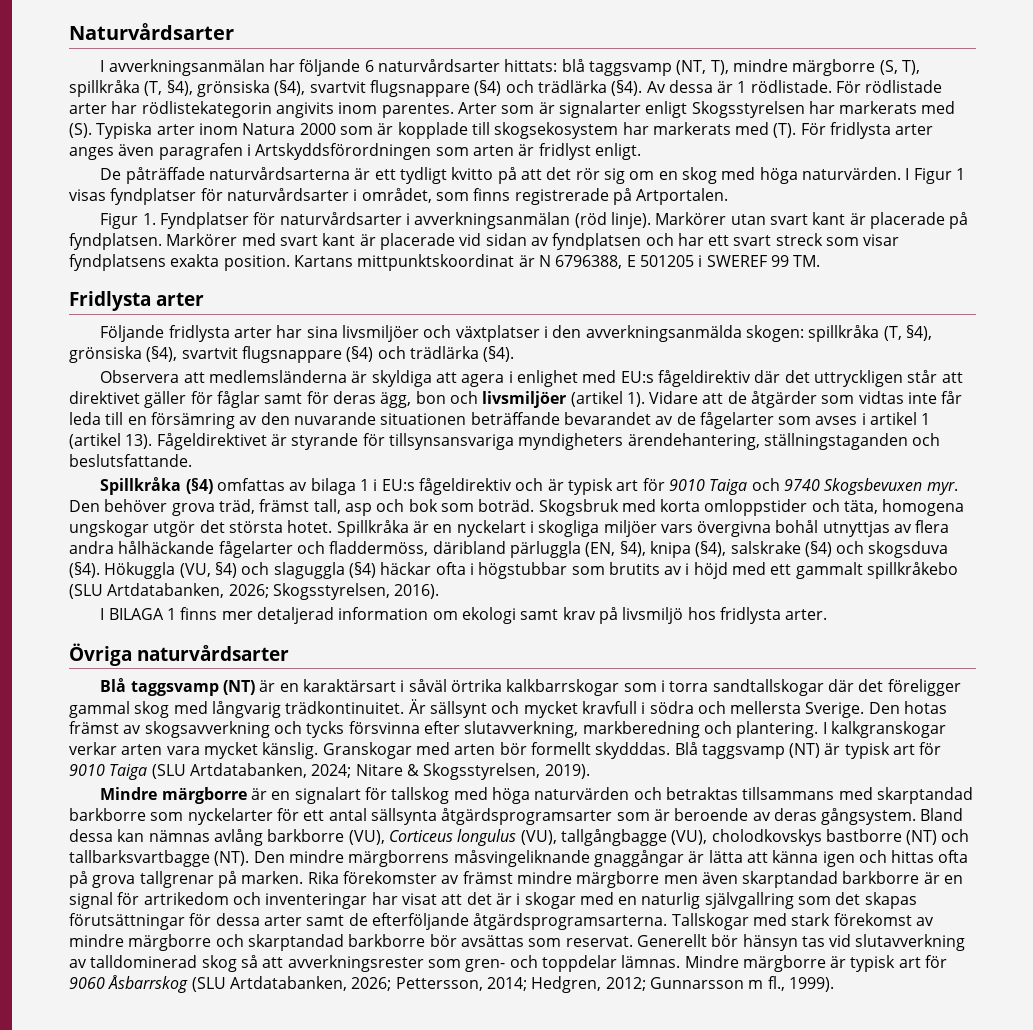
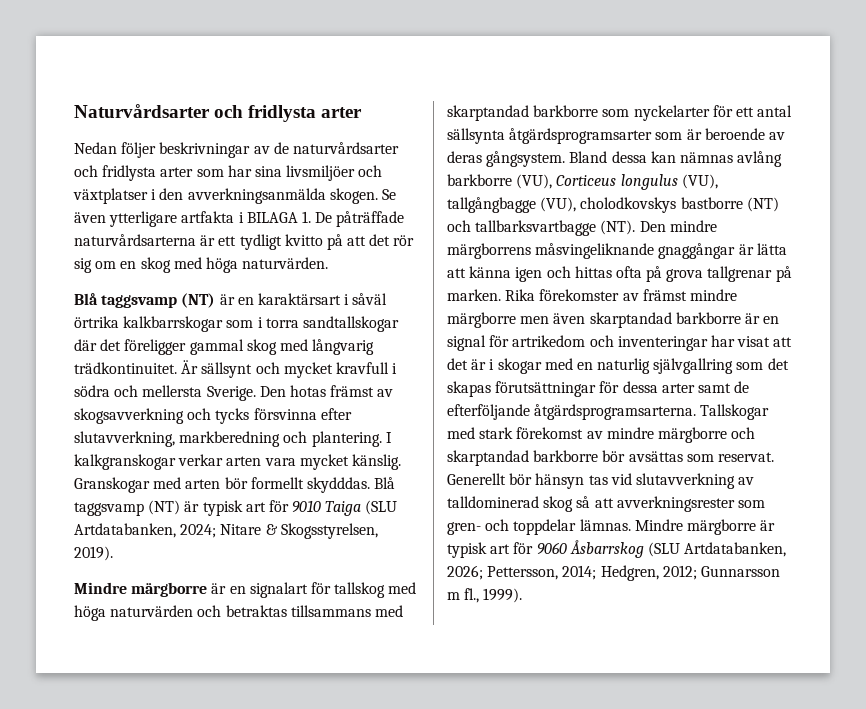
- Naturvårdsarter
- I avverkningsanmälan har följande 6 naturvårdsarter hittats: blå taggsvamp (NT, T), mindre märgborre (S, T), spillkråka (T, §4), grönsiska (§4), svartvit flugsnappare (§4) och trädlärka (§4). Av dessa är 1 rödlistade. För rödlistade arter har rödlistekategorin angivits inom parentes. Arter som är signalarter enligt Skogsstyrelsen har markerats med (S). Typiska arter inom Natura 2000 som är kopplade till skogsekosystem har markerats med (T). För fridlysta arter anges även paragrafen i Artskyddsförordningen som arten är fridlyst enligt.
- De påträffade naturvårdsarterna är ett tydligt kvitto på att det rör sig om en skog med höga naturvärden. I Figur 1 visas fyndplatser för naturvårdsarter i området, som finns registrerade på Artportalen.
- Figur 1. Fyndplatser för naturvårdsarter i avverkningsanmälan (röd linje). Markörer utan svart kant är placerade på fyndplatsen. Markörer med svart kant är placerade vid sidan av fyndplatsen och har ett svart streck som visar fyndplatsens exakta position. Kartans mittpunktskoordinat är N 6796388, E 501205 i SWEREF 99 TM.
- Fridlysta arter
- Följande fridlysta arter har sina livsmiljöer och växtplatser i den avverkningsanmälda skogen: spillkråka (T, §4), grönsiska (§4), svartvit flugsnappare (§4) och trädlärka (§4).
- Observera att medlemsländerna är skyldiga att agera i enlighet med EU:s fågeldirektiv där det uttryckligen står att direktivet gäller för fåglar samt för deras ägg, bon och livsmiljöer (artikel 1). Vidare att de åtgärder som vidtas inte får leda till en försämring av den nuvarande situationen beträffande bevarandet av de fågelarter som avses i artikel 1 (artikel 13). Fågeldirektivet är styrande för tillsynsansvariga myndigheters ärendehantering, ställningstaganden och beslutsfattande.
- Spillkråka (§4) omfattas av bilaga 1 i EU:s fågeldirektiv och är typisk art för 9010 Taiga och 9740 Skogsbevuxen myr. Den behöver grova träd, främst tall, asp och bok som boträd. Skogsbruk med korta omloppstider och täta, homogena ungskogar utgör det största hotet. Spillkråka är en nyckelart i skogliga miljöer vars övergivna bohål utnyttjas av flera andra hålhäckande fågelarter och fladdermöss, däribland pärluggla (EN, §4), knipa (§4), salskrake (§4) och skogsduva (§4). Hökuggla (VU, §4) och slaguggla (§4) häckar ofta i högstubbar som brutits av i höjd med ett gammalt spillkråkebo (SLU Artdatabanken, 2026; Skogsstyrelsen, 2016).
- I BILAGA 1 finns mer detaljerad information om ekologi samt krav på livsmiljö hos fridlysta arter.
- Övriga naturvårdsarter
+ Naturvårdsarter och fridlysta arter
+ Nedan följer beskrivningar av de naturvårdsarter och fridlysta arter som har sina livsmiljöer och växtplatser i den avverkningsanmälda skogen. Se även ytterligare artfakta i BILAGA 1. De påträffade naturvårdsarterna är ett tydligt kvitto på att det rör sig om en skog med höga naturvärden.

